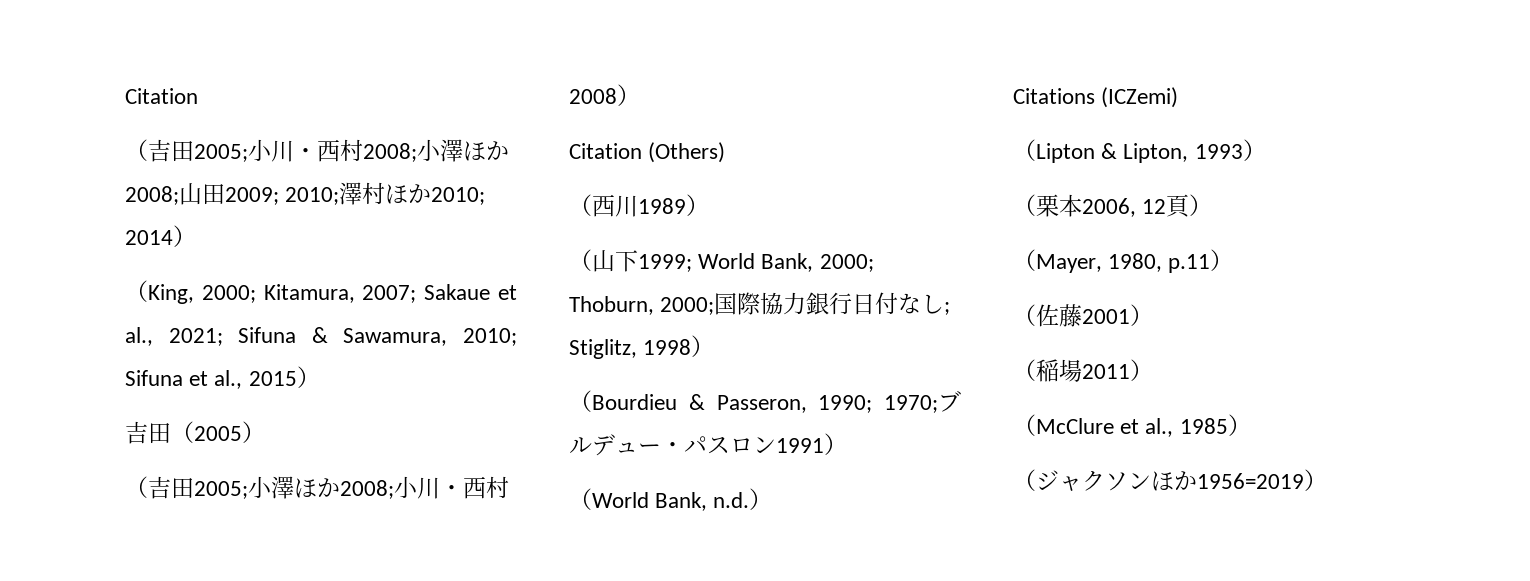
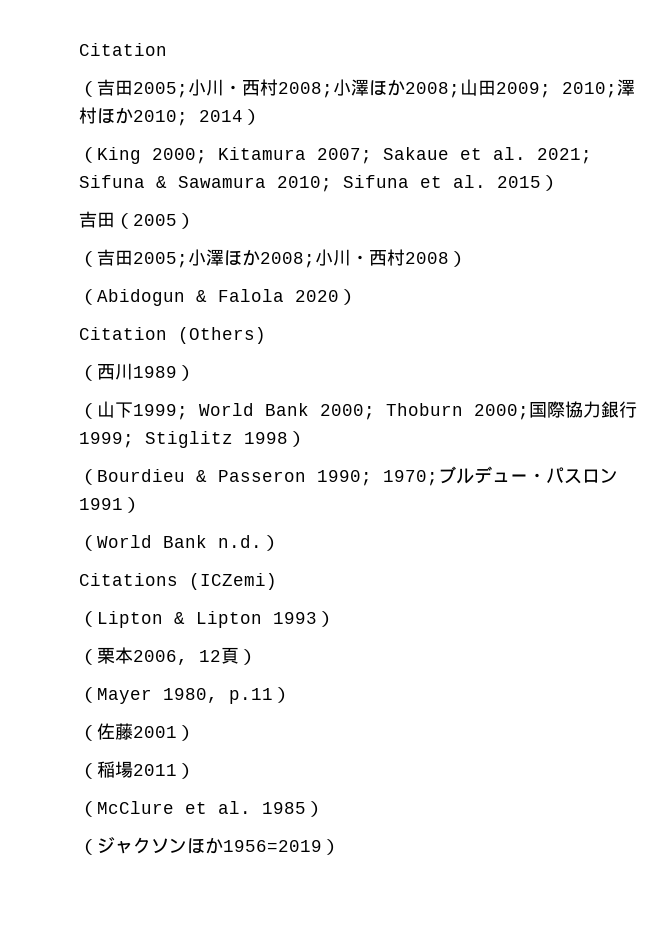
- （King, 2000; Kitamura, 2007; Sakaue et al., 2021; Sifuna & Sawamura, 2010; Sifuna et al., 2015）
+ （King 2000; Kitamura 2007; Sakaue et al. 2021; Sifuna & Sawamura 2010; Sifuna et al. 2015）
+ （Abidogun & Falola 2020）
- （山下1999; World Bank, 2000; Thoburn, 2000;国際協力銀行日付なし; Stiglitz, 1998）
+ （山下1999; World Bank 2000; Thoburn 2000;国際協力銀行1999; Stiglitz 1998）
- （Bourdieu & Passeron, 1990; 1970;ブルデュー・パスロン1991）
+ （Bourdieu & Passeron 1990; 1970;ブルデュー・パスロン1991）
- （World Bank, n.d.）
+ （World Bank n.d.）
- （Lipton & Lipton, 1993）
+ （Lipton & Lipton 1993）
- （Mayer, 1980, p.11）
+ （Mayer 1980, p.11）
- （McClure et al., 1985）
+ （McClure et al. 1985）

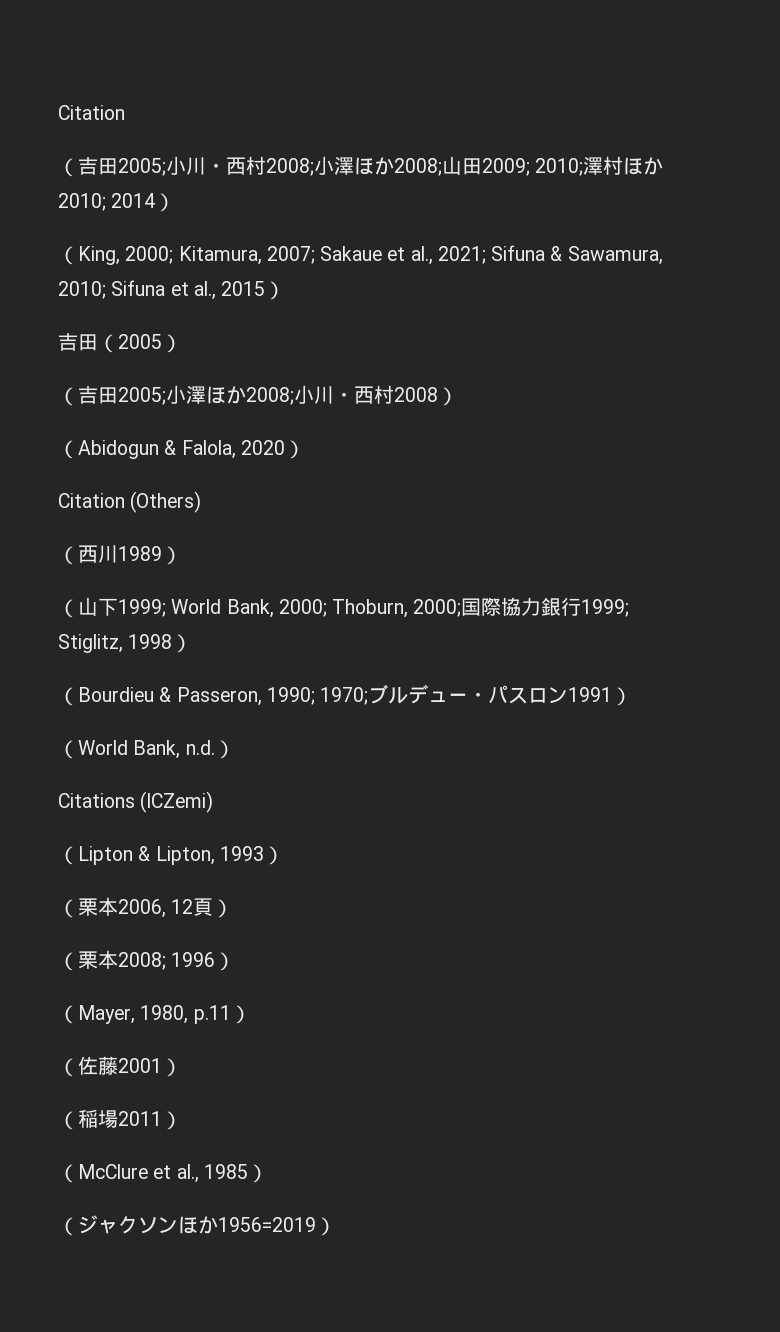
- （King 2000; Kitamura 2007; Sakaue et al. 2021; Sifuna & Sawamura 2010; Sifuna et al. 2015）
+ （King, 2000; Kitamura, 2007; Sakaue et al., 2021; Sifuna & Sawamura, 2010; Sifuna et al., 2015）
- （Abidogun & Falola 2020）
+ （Abidogun & Falola, 2020）
- （山下1999; World Bank 2000; Thoburn 2000;国際協力銀行1999; Stiglitz 1998）
+ （山下1999; World Bank, 2000; Thoburn, 2000;国際協力銀行1999; Stiglitz, 1998）
- （Bourdieu & Passeron 1990; 1970;ブルデュー・パスロン1991）
+ （Bourdieu & Passeron, 1990; 1970;ブルデュー・パスロン1991）
- （World Bank n.d.）
+ （World Bank, n.d.）
- （Lipton & Lipton 1993）
+ （Lipton & Lipton, 1993）
- （Mayer 1980, p.11）
+ （栗本2008; 1996）
+ （Mayer, 1980, p.11）
- （McClure et al. 1985）
+ （McClure et al., 1985）

